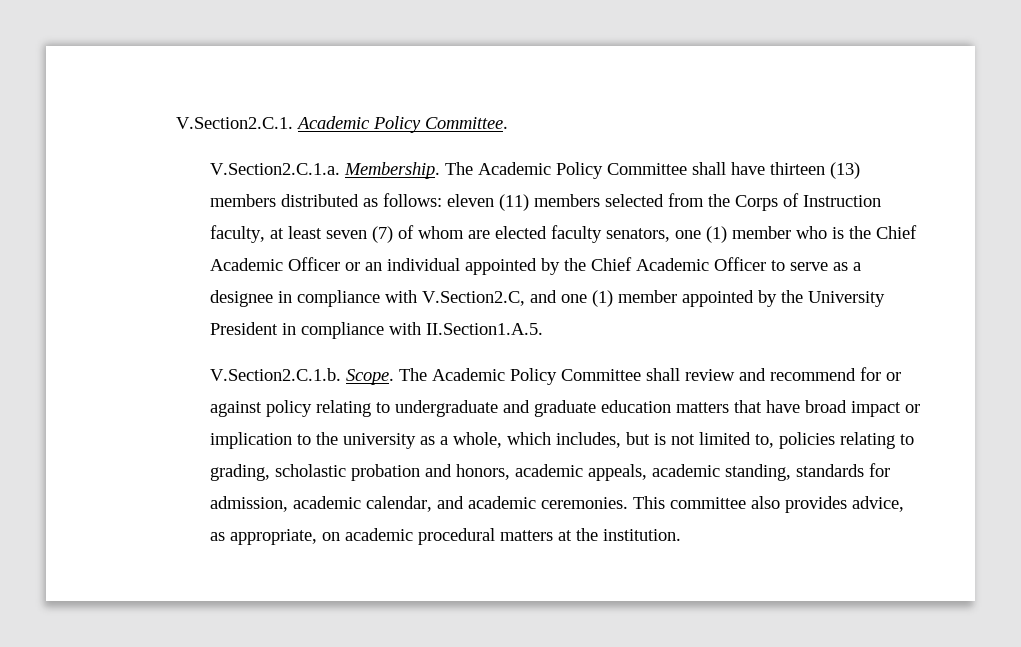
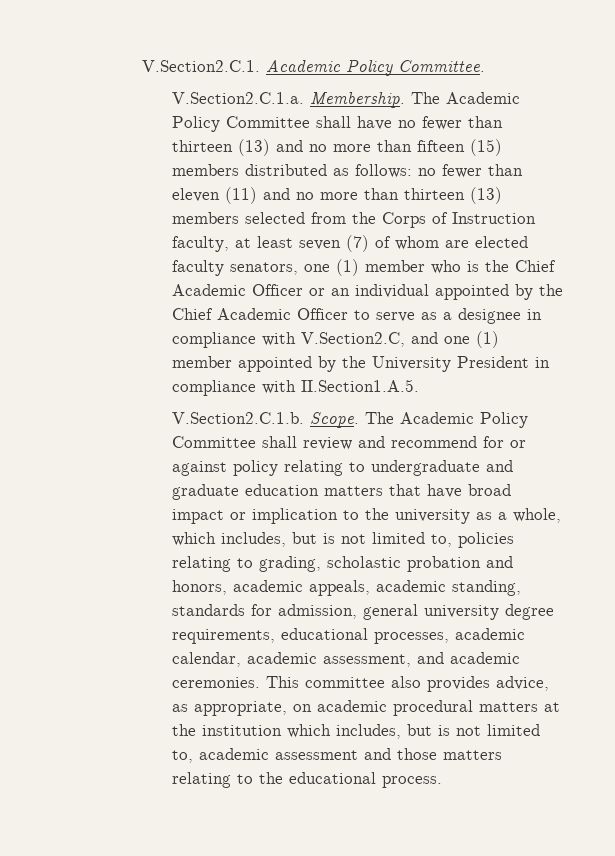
- The Academic Policy Committee shall have thirteen (13) members distributed as follows: eleven (11) members selected from the Corps of Instruction faculty, at least seven (7) of whom are elected faculty senators, one (1) member who is the Chief Academic Officer or an individual appointed by the Chief Academic Officer to serve as a designee in compliance with V.Section2.C, and one (1) member appointed by the University President in compliance with II.Section1.A.5.
+ The Academic Policy Committee shall have no fewer than thirteen (13) and no more than fifteen (15) members distributed as follows: no fewer than eleven (11) and no more than thirteen (13) members selected from the Corps of Instruction faculty, at least seven (7) of whom are elected faculty senators, one (1) member who is the Chief Academic Officer or an individual appointed by the Chief Academic Officer to serve as a designee in compliance with V.Section2.C, and one (1) member appointed by the University President in compliance with II.Section1.A.5.
- The Academic Policy Committee shall review and recommend for or against policy relating to undergraduate and graduate education matters that have broad impact or implication to the university as a whole, which includes, but is not limited to, policies relating to grading, scholastic probation and honors, academic appeals, academic standing, standards for admission, academic calendar, and academic ceremonies.
+ The Academic Policy Committee shall review and recommend for or against policy relating to undergraduate and graduate education matters that have broad impact or implication to the university as a whole, which includes, but is not limited to, policies relating to grading, scholastic probation and honors, academic appeals, academic standing, standards for admission, general university degree requirements, educational processes, academic calendar, academic assessment, and academic ceremonies.
- This committee also provides advice, as appropriate, on academic procedural matters at the institution.
+ This committee also provides advice, as appropriate, on academic procedural matters at the institution which includes, but is not limited to, academic assessment and those matters relating to the educational process.

